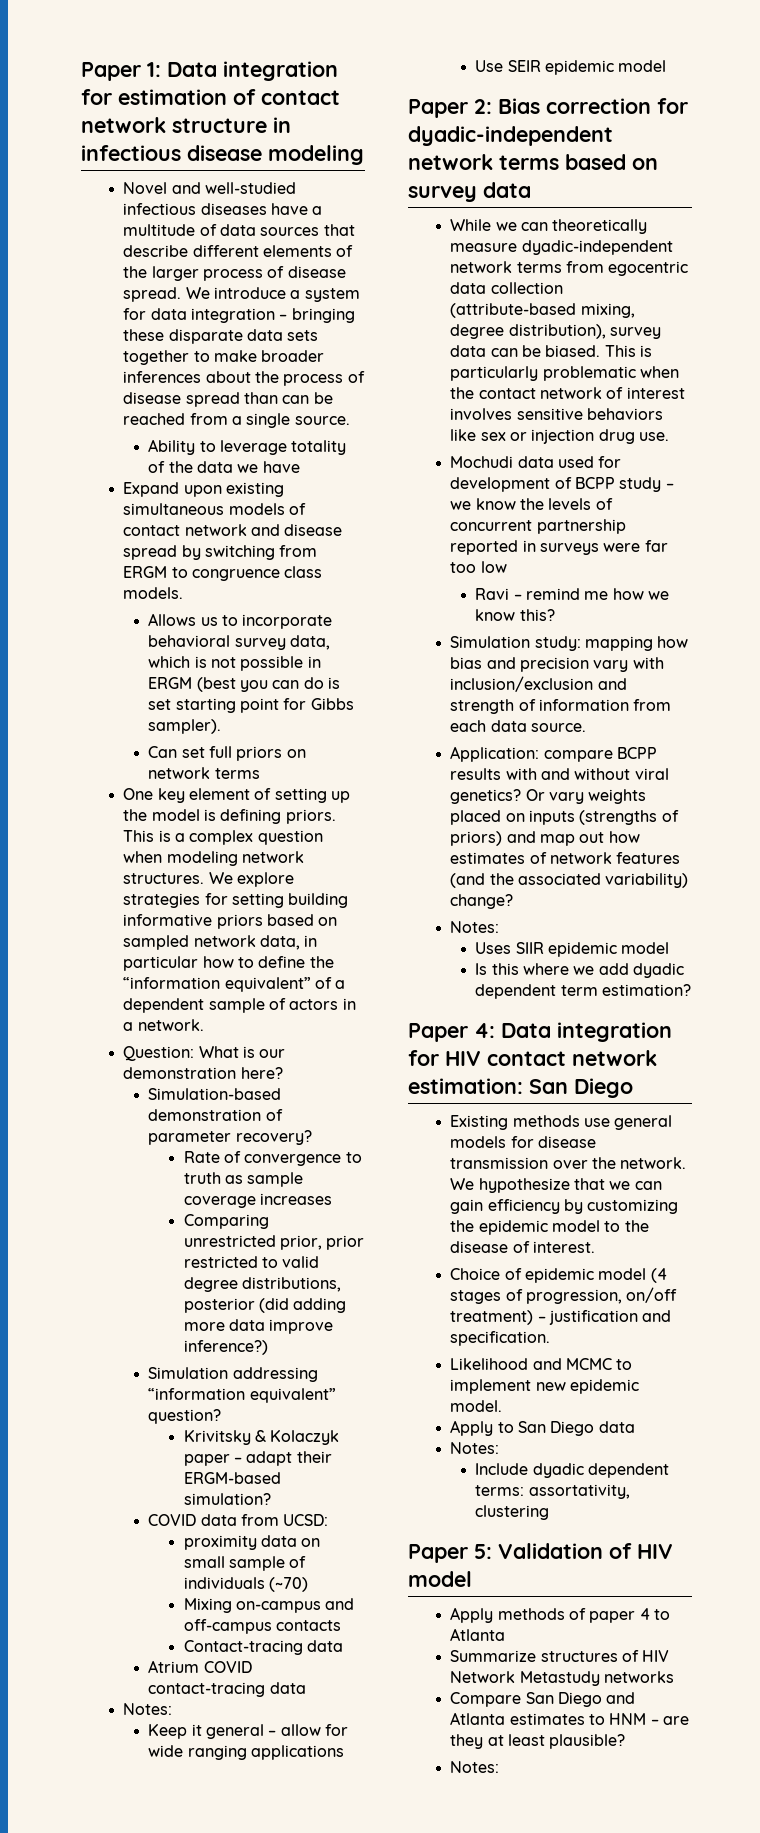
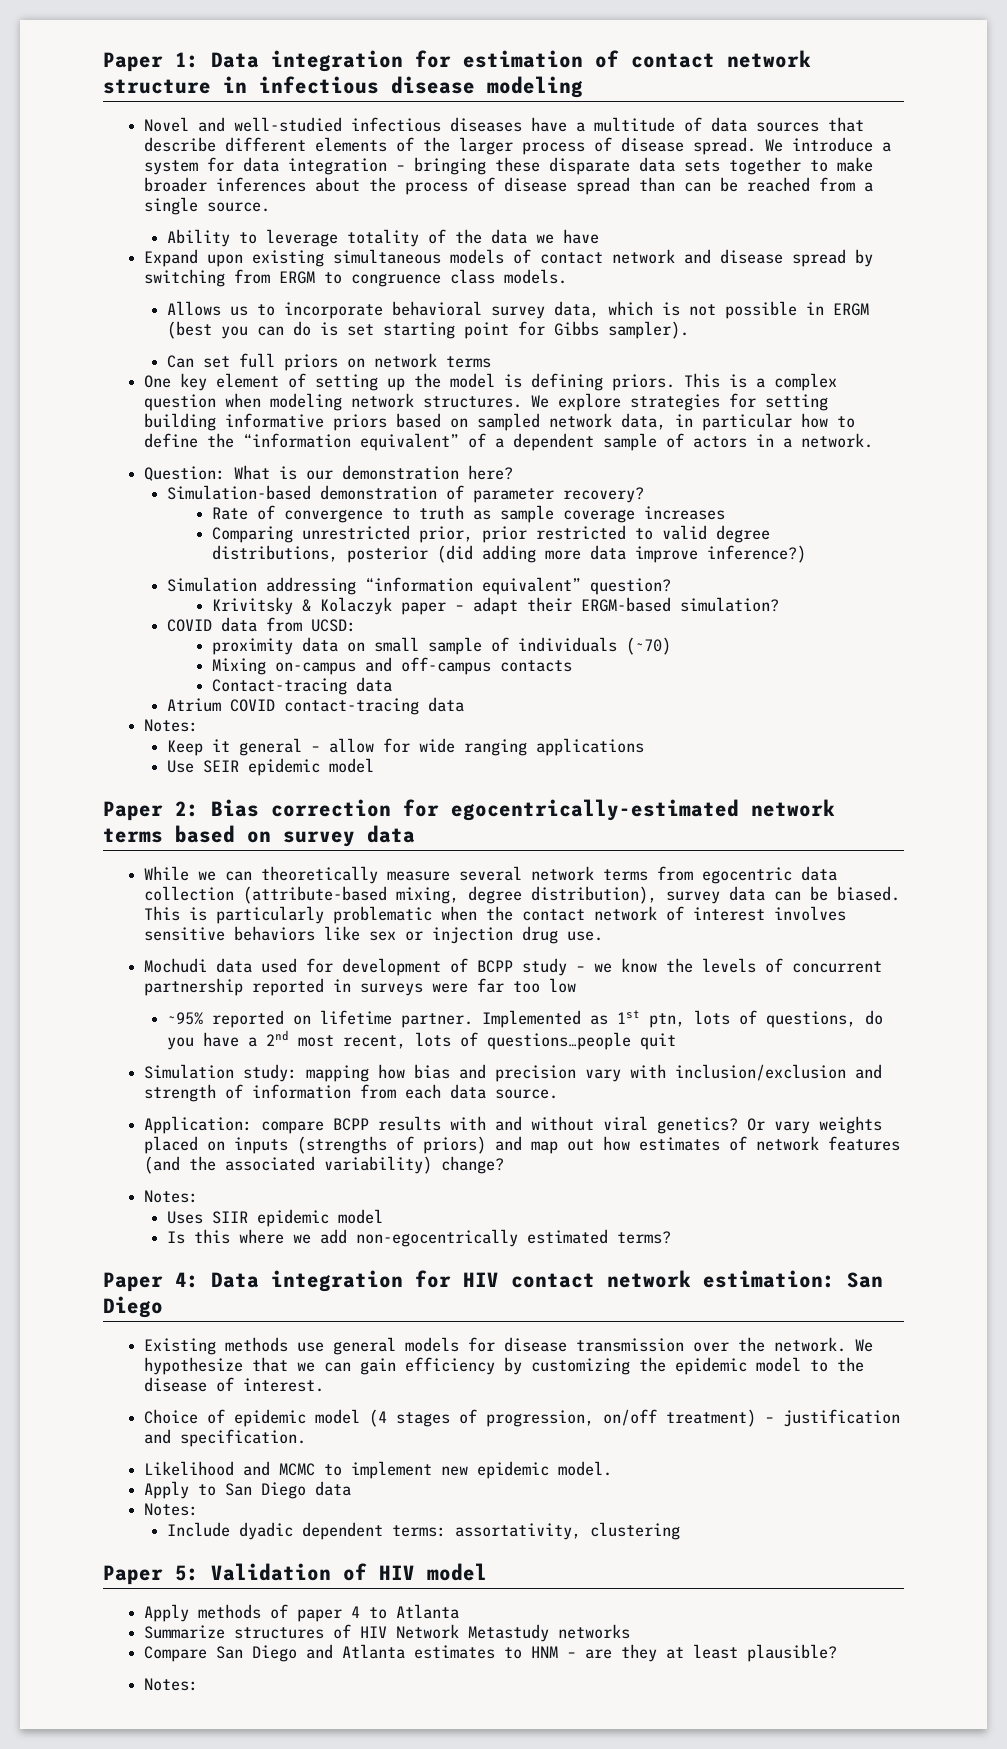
- Paper 2: Bias correction for dyadic-independent network terms based on survey data
+ Paper 2: Bias correction for egocentrically-estimated network terms based on survey data
- While we can theoretically measure dyadic-independent network terms from egocentric data collection (attribute-based mixing, degree distribution), survey data can be biased.
+ While we can theoretically measure several network terms from egocentric data collection (attribute-based mixing, degree distribution), survey data can be biased.
- Ravi – remind me how we know this?
+ ~95% reported on lifetime partner. Implemented as 1st ptn, lots of questions, do you have a 2nd most recent, lots of questions…people quit
- Is this where we add dyadic dependent term estimation?
+ Is this where we add non-egocentrically estimated terms?

